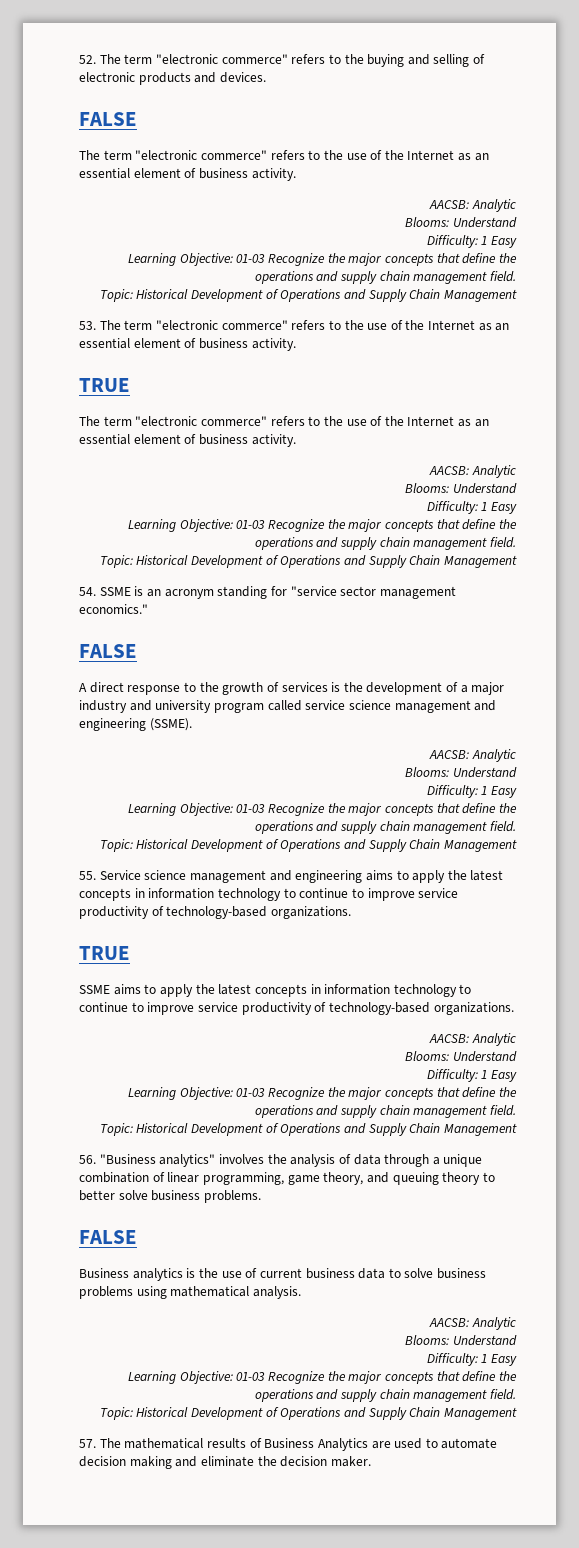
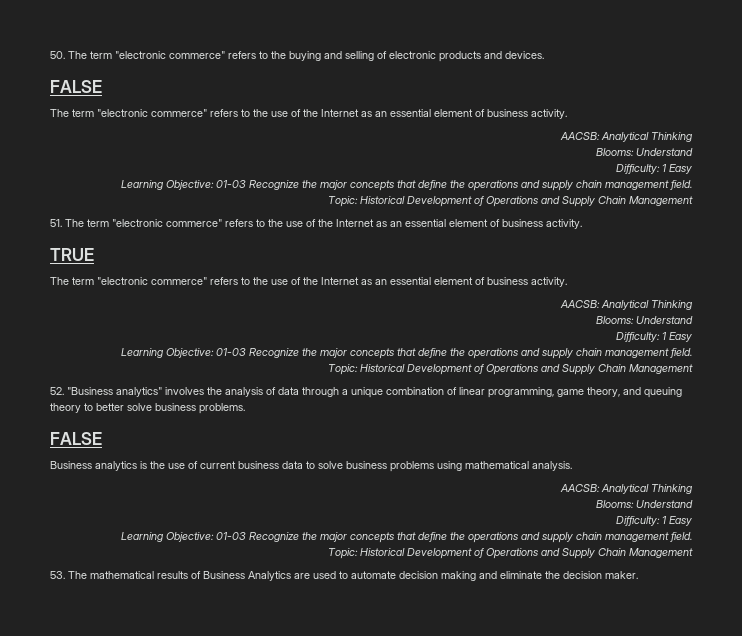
- 52. The term "electronic commerce" refers to the buying and selling of electronic products and devices.
+ 50. The term "electronic commerce" refers to the buying and selling of electronic products and devices.
  FALSE
  The term "electronic commerce" refers to the use of the Internet as an essential element of business activity.
- AACSB: Analytic
+ AACSB: Analytical Thinking
- 53. The term "electronic commerce" refers to the use of the Internet as an essential element of business activity.
+ 51. The term "electronic commerce" refers to the use of the Internet as an essential element of business activity.
  TRUE
  The term "electronic commerce" refers to the use of the Internet as an essential element of business activity.
- AACSB: Analytic
+ AACSB: Analytical Thinking
- 54. SSME is an acronym standing for "service sector management economics."
- FALSE
- A direct response to the growth of services is the development of a major industry and university program called service science management and engineering (SSME).
- AACSB: Analytic
- Blooms: Understand
- Difficulty: 1 Easy
- Learning Objective: 01-03 Recognize the major concepts that define the operations and supply chain management field.
- Topic: Historical Development of Operations and Supply Chain Management
- 55. Service science management and engineering aims to apply the latest concepts in information technology to continue to improve service productivity of technology-based organizations.
- TRUE
- SSME aims to apply the latest concepts in information technology to continue to improve service productivity of technology-based organizations.
- AACSB: Analytic
- Blooms: Understand
- Difficulty: 1 Easy
- Learning Objective: 01-03 Recognize the major concepts that define the operations and supply chain management field.
- Topic: Historical Development of Operations and Supply Chain Management
- 56. "Business analytics" involves the analysis of data through a unique combination of linear programming, game theory, and queuing theory to better solve business problems.
+ 52. "Business analytics" involves the analysis of data through a unique combination of linear programming, game theory, and queuing theory to better solve business problems.
  Business analytics is the use of current business data to solve business problems using mathematical analysis.
- AACSB: Analytic
+ AACSB: Analytical Thinking
- 57. The mathematical results of Business Analytics are used to automate decision making and eliminate the decision maker.
+ 53. The mathematical results of Business Analytics are used to automate decision making and eliminate the decision maker.

